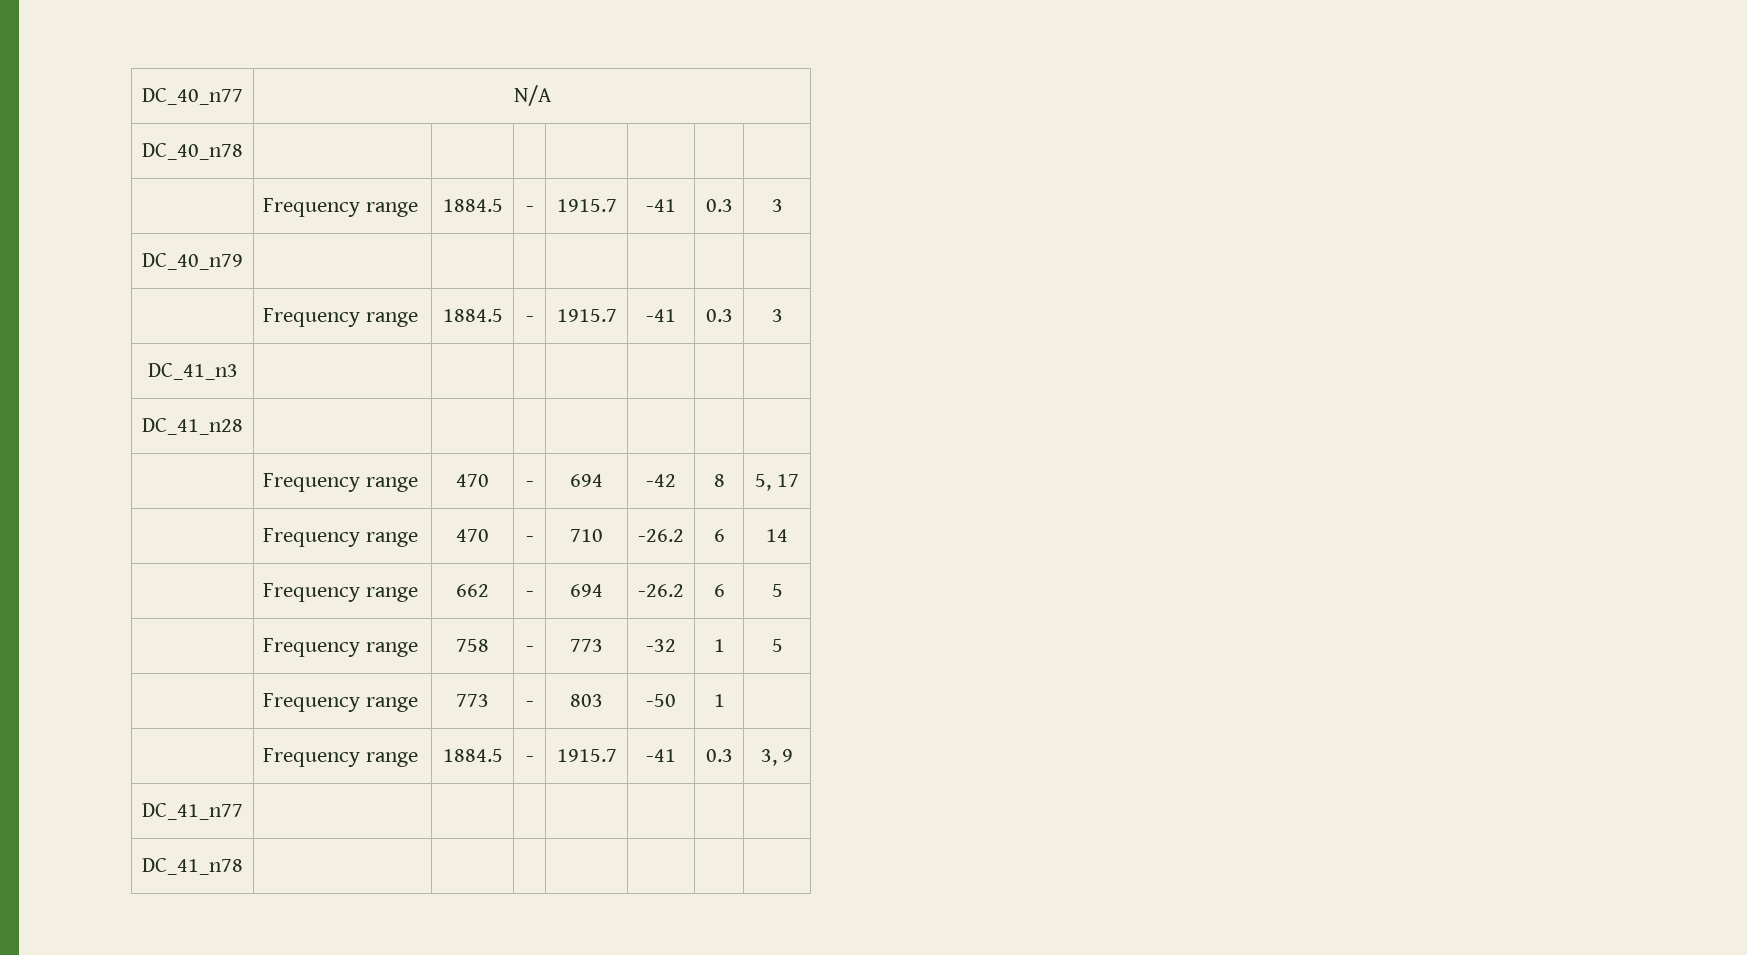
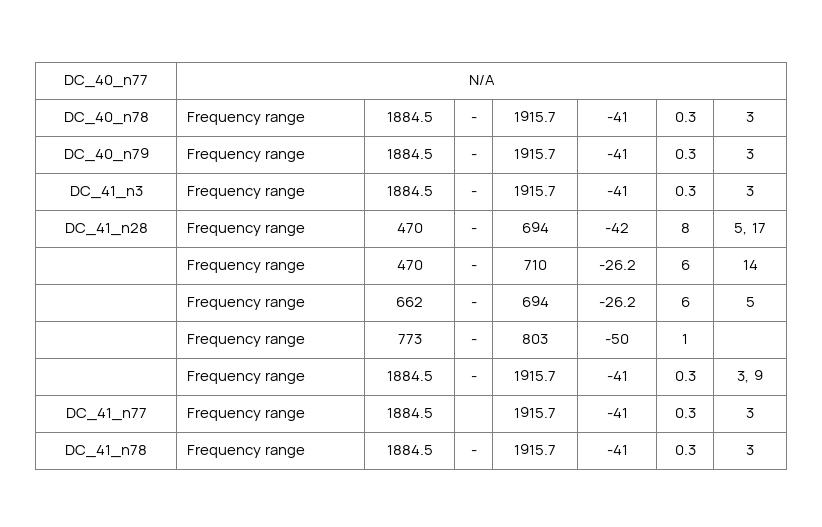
- DC_40_n78 | | | | | | |
- | Frequency range | 1884.5 | - | 1915.7 | -41 | 0.3 | 3
+ DC_40_n78 | Frequency range | 1884.5 | - | 1915.7 | -41 | 0.3 | 3
- DC_40_n79 | | | | | | |
- | Frequency range | 1884.5 | - | 1915.7 | -41 | 0.3 | 3
+ DC_40_n79 | Frequency range | 1884.5 | - | 1915.7 | -41 | 0.3 | 3
- DC_41_n3 | | | | | | |
+ DC_41_n3 | Frequency range | 1884.5 | - | 1915.7 | -41 | 0.3 | 3
- DC_41_n28 | | | | | | |
- | Frequency range | 470 | - | 694 | -42 | 8 | 5, 17
+ DC_41_n28 | Frequency range | 470 | - | 694 | -42 | 8 | 5, 17
- | Frequency range | 758 | - | 773 | -32 | 1 | 5
- DC_41_n77 | | | | | | |
- DC_41_n78 | | | | | | |
+ DC_41_n77 | Frequency range | 1884.5 | | 1915.7 | -41 | 0.3 | 3
+ DC_41_n78 | Frequency range | 1884.5 | - | 1915.7 | -41 | 0.3 | 3

